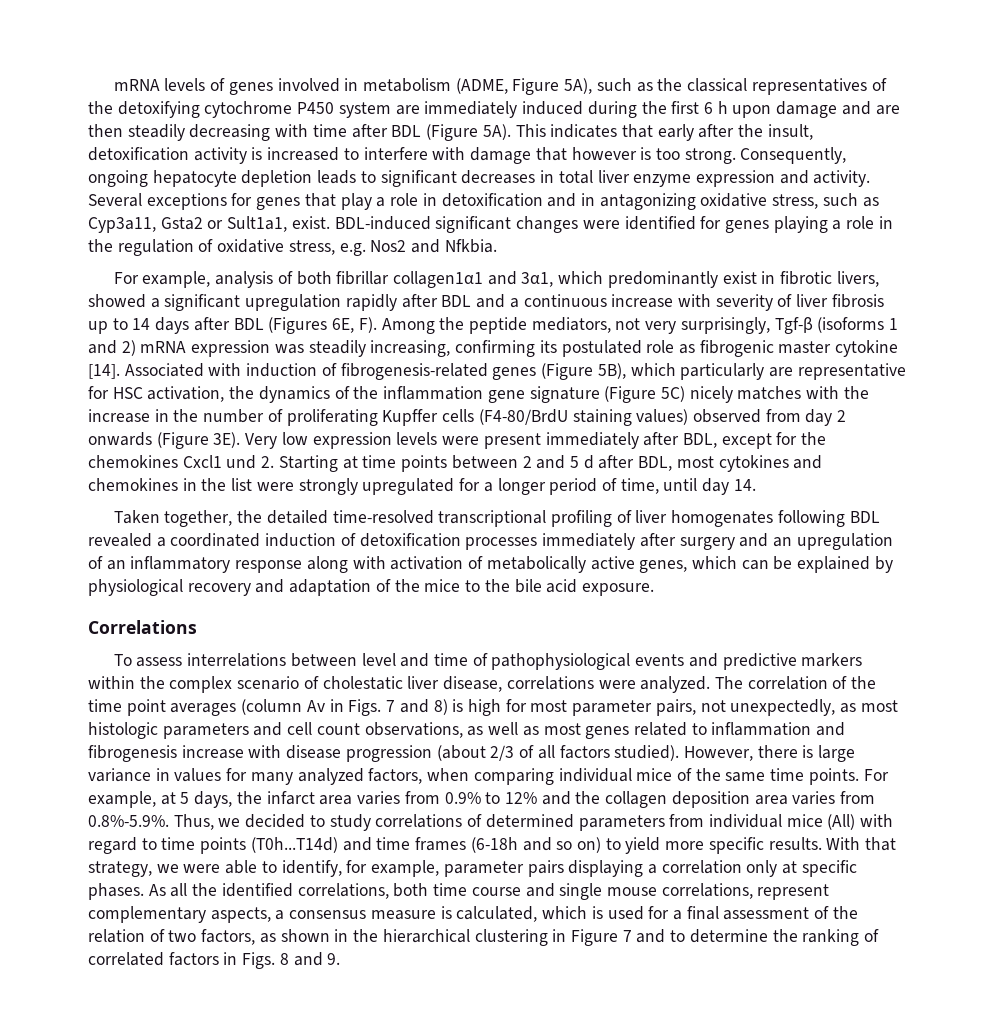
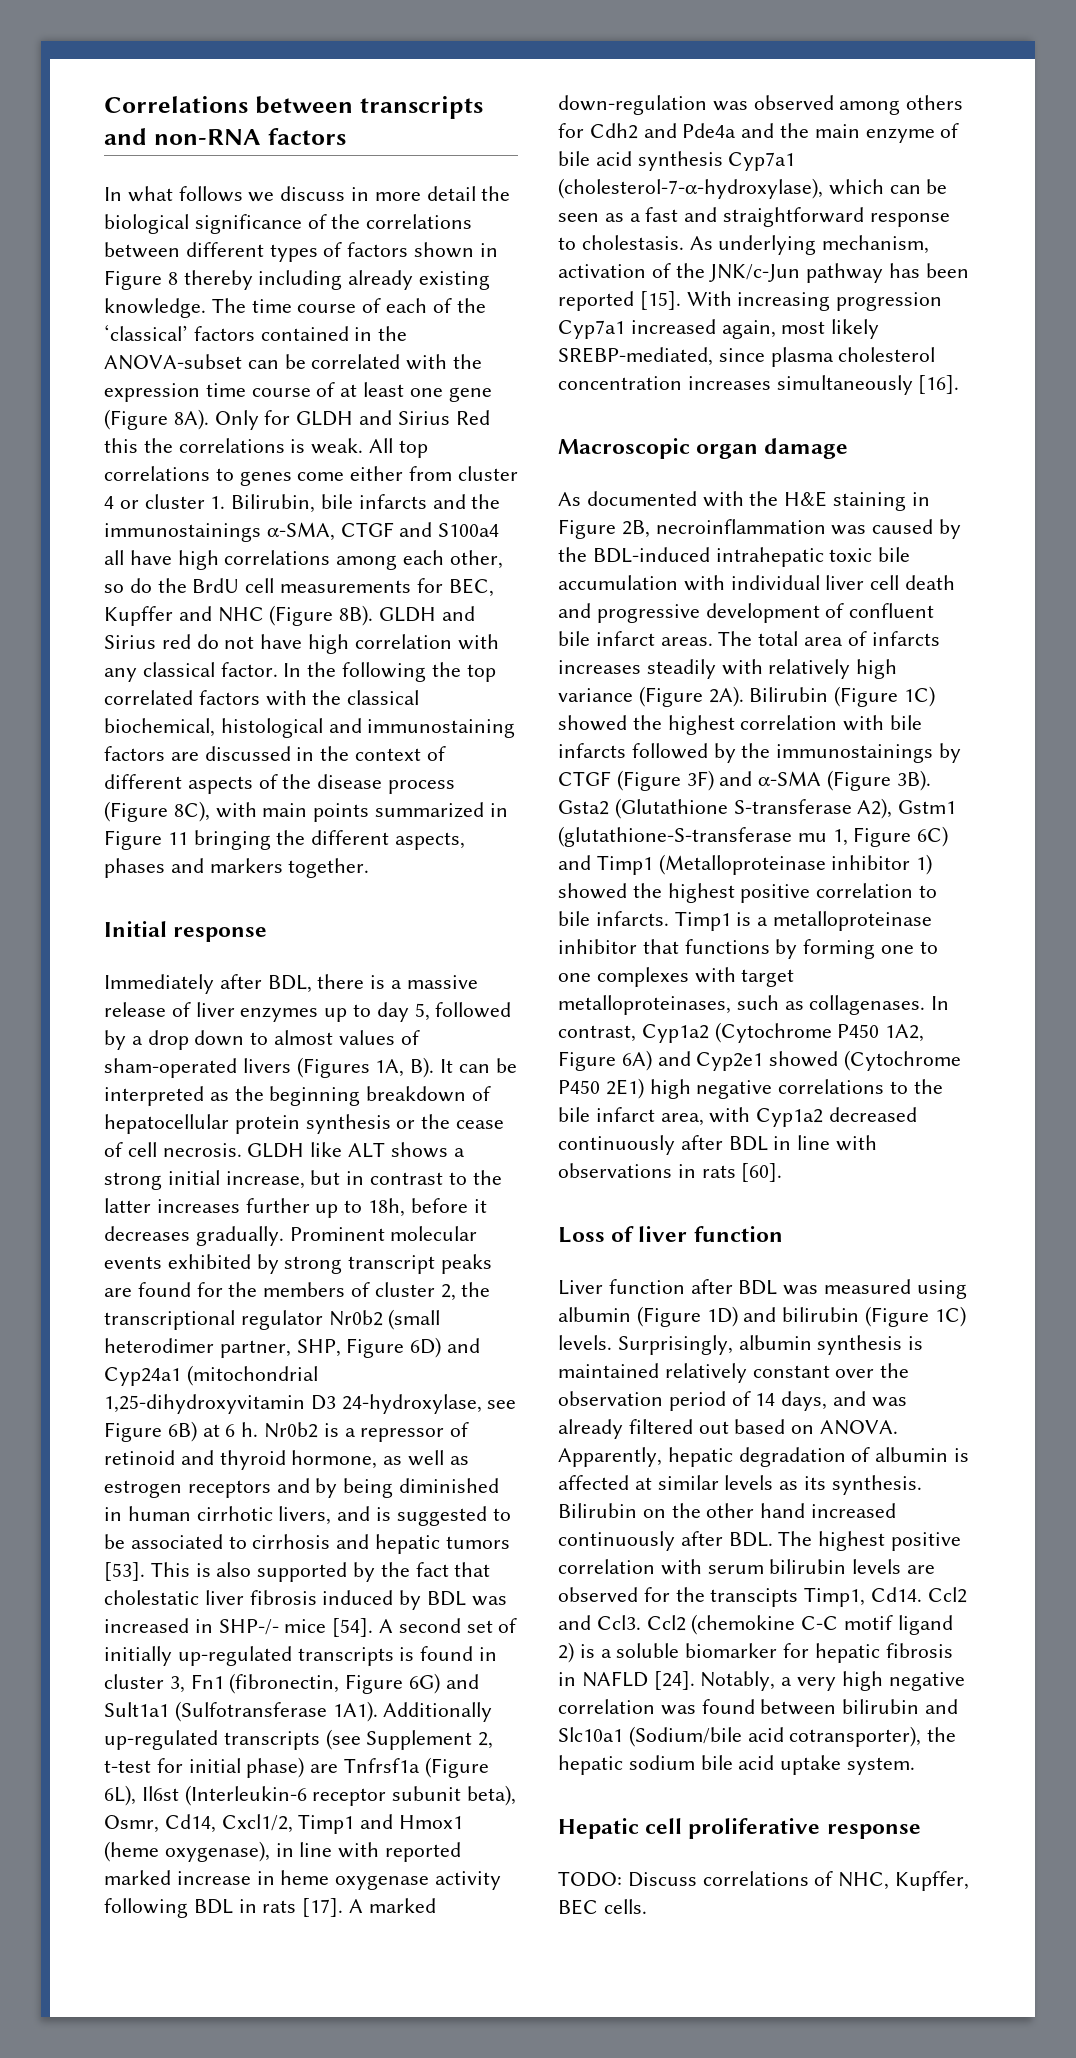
- mRNA levels of genes involved in metabolism (ADME, Figure 5A), such as the classical representatives of the detoxifying cytochrome P450 system are immediately induced during the first 6 h upon damage and are then steadily decreasing with time after BDL (Figure 5A). This indicates that early after the insult, detoxification activity is increased to interfere with damage that however is too strong. Consequently, ongoing hepatocyte depletion leads to significant decreases in total liver enzyme expression and activity. Several exceptions for genes that play a role in detoxification and in antagonizing oxidative stress, such as Cyp3a11, Gsta2 or Sult1a1, exist. BDL-induced significant changes were identified for genes playing a role in the regulation of oxidative stress, e.g. Nos2 and Nfkbia.
- For example, analysis of both fibrillar collagen1α1 and 3α1, which predominantly exist in fibrotic livers, showed a significant upregulation rapidly after BDL and a continuous increase with severity of liver fibrosis up to 14 days after BDL (Figures 6E, F). Among the peptide mediators, not very surprisingly, Tgf-β (isoforms 1 and 2) mRNA expression was steadily increasing, confirming its postulated role as fibrogenic master cytokine [14]. Associated with induction of fibrogenesis-related genes (Figure 5B), which particularly are representative for HSC activation, the dynamics of the inflammation gene signature (Figure 5C) nicely matches with the increase in the number of proliferating Kupffer cells (F4-80/BrdU staining values) observed from day 2 onwards (Figure 3E). Very low expression levels were present immediately after BDL, except for the chemokines Cxcl1 und 2. Starting at time points between 2 and 5 d after BDL, most cytokines and chemokines in the list were strongly upregulated for a longer period of time, until day 14.
- Taken together, the detailed time-resolved transcriptional profiling of liver homogenates following BDL revealed a coordinated induction of detoxification processes immediately after surgery and an upregulation of an inflammatory response along with activation of metabolically active genes, which can be explained by physiological recovery and adaptation of the mice to the bile acid exposure.
- Correlations
- To assess interrelations between level and time of pathophysiological events and predictive markers within the complex scenario of cholestatic liver disease, correlations were analyzed. The correlation of the time point averages (column Av in Figs. 7 and 8) is high for most parameter pairs, not unexpectedly, as most histologic parameters and cell count observations, as well as most genes related to inflammation and fibrogenesis increase with disease progression (about 2/3 of all factors studied). However, there is large variance in values for many analyzed factors, when comparing individual mice of the same time points. For example, at 5 days, the infarct area varies from 0.9% to 12% and the collagen deposition area varies from 0.8%-5.9%. Thus, we decided to study correlations of determined parameters from individual mice (All) with regard to time points (T0h...T14d) and time frames (6-18h and so on) to yield more specific results. With that strategy, we were able to identify, for example, parameter pairs displaying a correlation only at specific phases. As all the identified correlations, both time course and single mouse correlations, represent complementary aspects, a consensus measure is calculated, which is used for a final assessment of the relation of two factors, as shown in the hierarchical clustering in Figure 7 and to determine the ranking of correlated factors in Figs. 8 and 9.
+ Correlations between transcripts and non-RNA factors
+ In what follows we discuss in more detail the biological significance of the correlations between different types of factors shown in Figure 8 thereby including already existing knowledge. The time course of each of the ‘classical’ factors contained in the ANOVA-subset can be correlated with the expression time course of at least one gene (Figure 8A). Only for GLDH and Sirius Red this the correlations is weak. All top correlations to genes come either from cluster 4 or cluster 1. Bilirubin, bile infarcts and the immunostainings α-SMA, CTGF and S100a4 all have high correlations among each other, so do the BrdU cell measurements for BEC, Kupffer and NHC (Figure 8B). GLDH and Sirius red do not have high correlation with any classical factor. In the following the top correlated factors with the classical biochemical, histological and immunostaining factors are discussed in the context of different aspects of the disease process (Figure 8C), with main points summarized in Figure 11 bringing the different aspects, phases and markers together.
+ Initial response
+ Immediately after BDL, there is a massive release of liver enzymes up to day 5, followed by a drop down to almost values of sham-operated livers (Figures 1A, B). It can be interpreted as the beginning breakdown of hepatocellular protein synthesis or the cease of cell necrosis. GLDH like ALT shows a strong initial increase, but in contrast to the latter increases further up to 18h, before it decreases gradually. Prominent molecular events exhibited by strong transcript peaks are found for the members of cluster 2, the transcriptional regulator Nr0b2 (small heterodimer partner, SHP, Figure 6D) and Cyp24a1 (mitochondrial 1,25-dihydroxyvitamin D3 24-hydroxylase, see Figure 6B) at 6 h. Nr0b2 is a repressor of retinoid and thyroid hormone, as well as estrogen receptors and by being diminished in human cirrhotic livers, and is suggested to be associated to cirrhosis and hepatic tumors [53]. This is also supported by the fact that cholestatic liver fibrosis induced by BDL was increased in SHP-/- mice [54]. A second set of initially up-regulated transcripts is found in cluster 3, Fn1 (fibronectin, Figure 6G) and Sult1a1 (Sulfotransferase 1A1). Additionally up-regulated transcripts (see Supplement 2, t-test for initial phase) are Tnfrsf1a (Figure 6L), Il6st (Interleukin-6 receptor subunit beta), Osmr, Cd14, Cxcl1/2, Timp1 and Hmox1 (heme oxygenase), in line with reported marked increase in heme oxygenase activity following BDL in rats [17]. A marked down-regulation was observed among others for Cdh2 and Pde4a and the main enzyme of bile acid synthesis Cyp7a1 (cholesterol-7-α-hydroxylase), which can be seen as a fast and straightforward response to cholestasis. As underlying mechanism, activation of the JNK/c-Jun pathway has been reported [15]. With increasing progression Cyp7a1 increased again, most likely SREBP-mediated, since plasma cholesterol concentration increases simultaneously [16].
+ Macroscopic organ damage
+ As documented with the H&E staining in Figure 2B, necroinflammation was caused by the BDL-induced intrahepatic toxic bile accumulation with individual liver cell death and progressive development of confluent bile infarct areas. The total area of infarcts increases steadily with relatively high variance (Figure 2A). Bilirubin (Figure 1C) showed the highest correlation with bile infarcts followed by the immunostainings by CTGF (Figure 3F) and α-SMA (Figure 3B). Gsta2 (Glutathione S-transferase A2), Gstm1 (glutathione-S-transferase mu 1, Figure 6C) and Timp1 (Metalloproteinase inhibitor 1) showed the highest positive correlation to bile infarcts. Timp1 is a metalloproteinase inhibitor that functions by forming one to one complexes with target metalloproteinases, such as collagenases. In contrast, Cyp1a2 (Cytochrome P450 1A2, Figure 6A) and Cyp2e1 showed (Cytochrome P450 2E1) high negative correlations to the bile infarct area, with Cyp1a2 decreased continuously after BDL in line with observations in rats [60].
+ Loss of liver function
+ Liver function after BDL was measured using albumin (Figure 1D) and bilirubin (Figure 1C) levels. Surprisingly, albumin synthesis is maintained relatively constant over the observation period of 14 days, and was already filtered out based on ANOVA. Apparently, hepatic degradation of albumin is affected at similar levels as its synthesis. Bilirubin on the other hand increased continuously after BDL. The highest positive correlation with serum bilirubin levels are observed for the transcipts Timp1, Cd14. Ccl2 and Ccl3. Ccl2 (chemokine C-C motif ligand 2) is a soluble biomarker for hepatic fibrosis in NAFLD [24]. Notably, a very high negative correlation was found between bilirubin and Slc10a1 (Sodium/bile acid cotransporter), the hepatic sodium bile acid uptake system.
+ Hepatic cell proliferative response
+ TODO: Discuss correlations of NHC, Kupffer, BEC cells.

